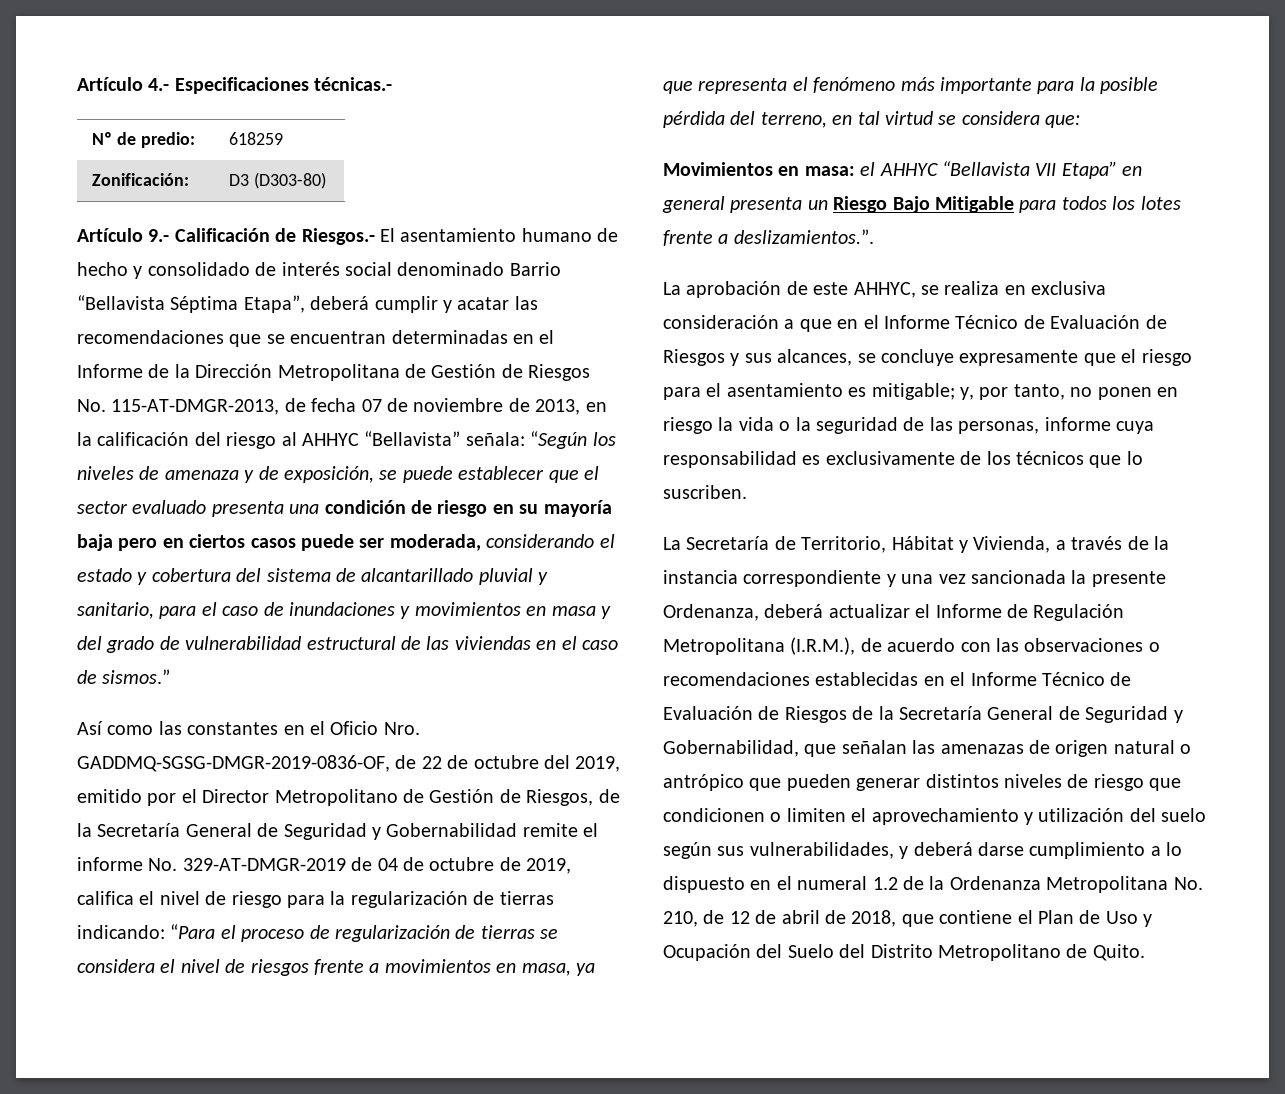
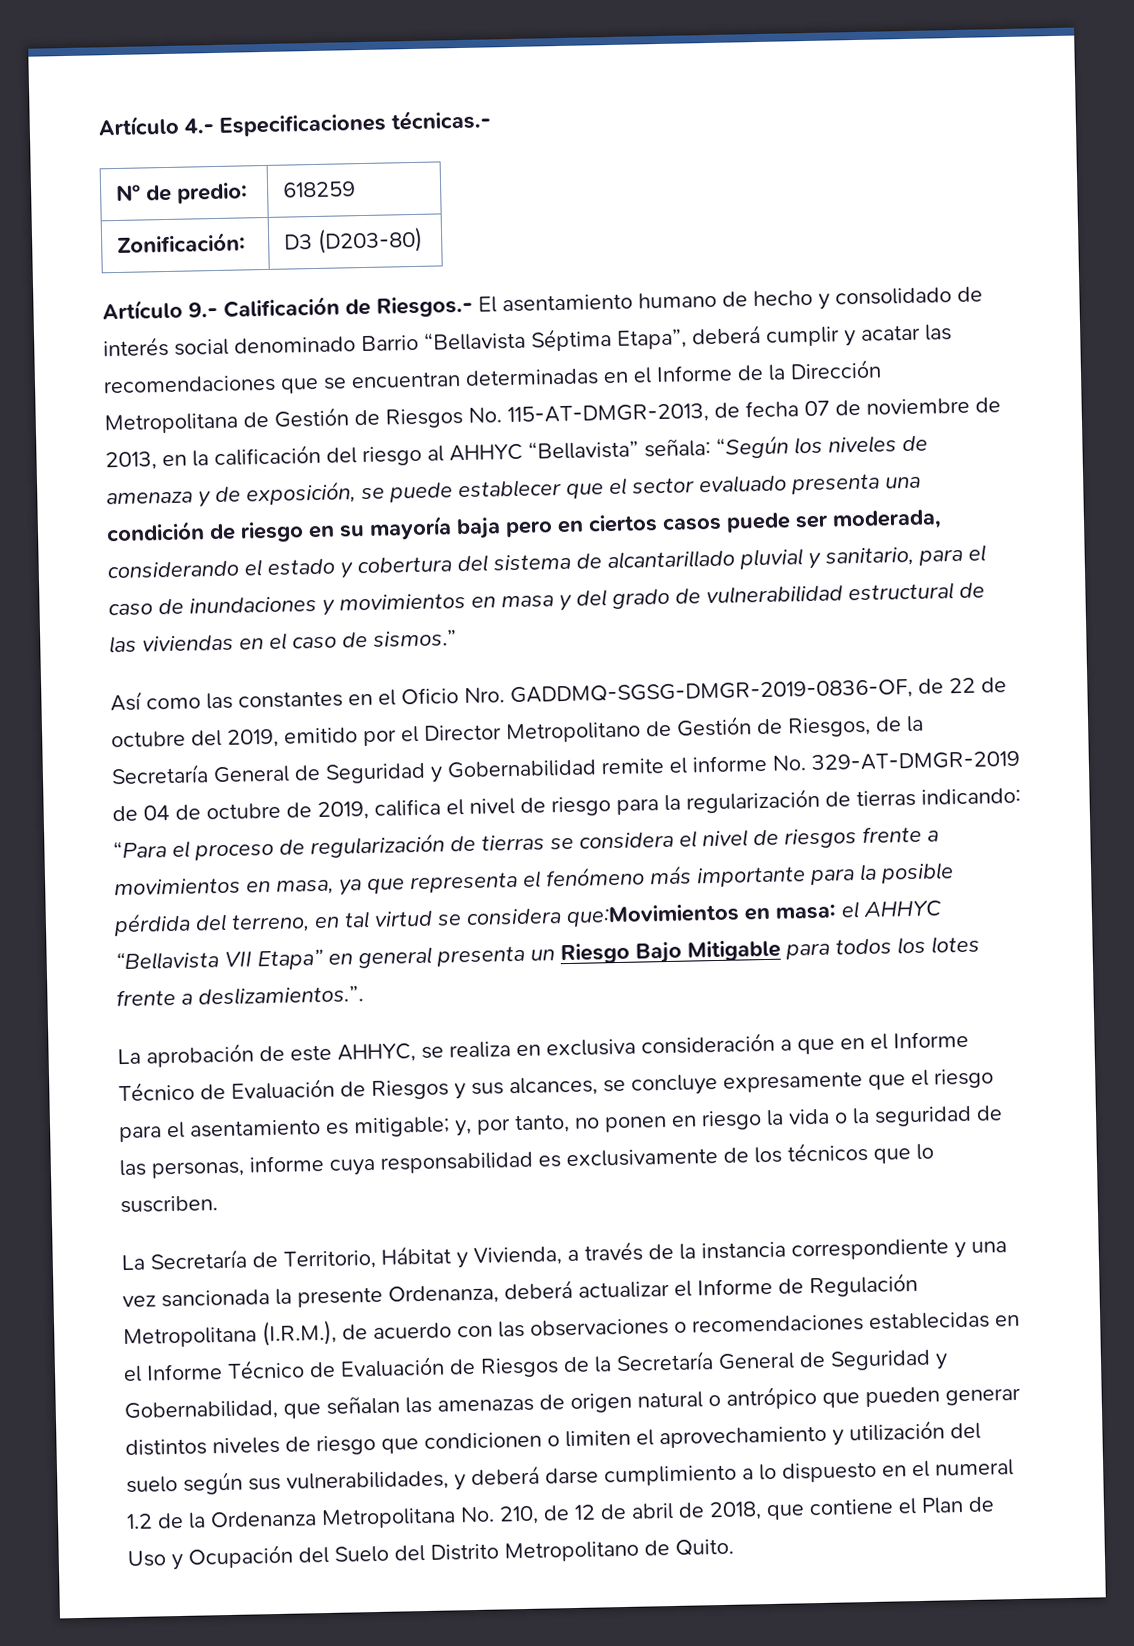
- Zonificación: | D3 (D303-80)
+ Zonificación: | D3 (D203-80)
- “Para el proceso de regularización de tierras se considera el nivel de riesgos frente a movimientos en masa, ya que representa el fenómeno más importante para la posible pérdida del terreno, en tal virtud se considera que:
- Movimientos en masa:
+ “Para el proceso de regularización de tierras se considera el nivel de riesgos frente a movimientos en masa, ya que representa el fenómeno más importante para la posible pérdida del terreno, en tal virtud se considera que:Movimientos en masa:

